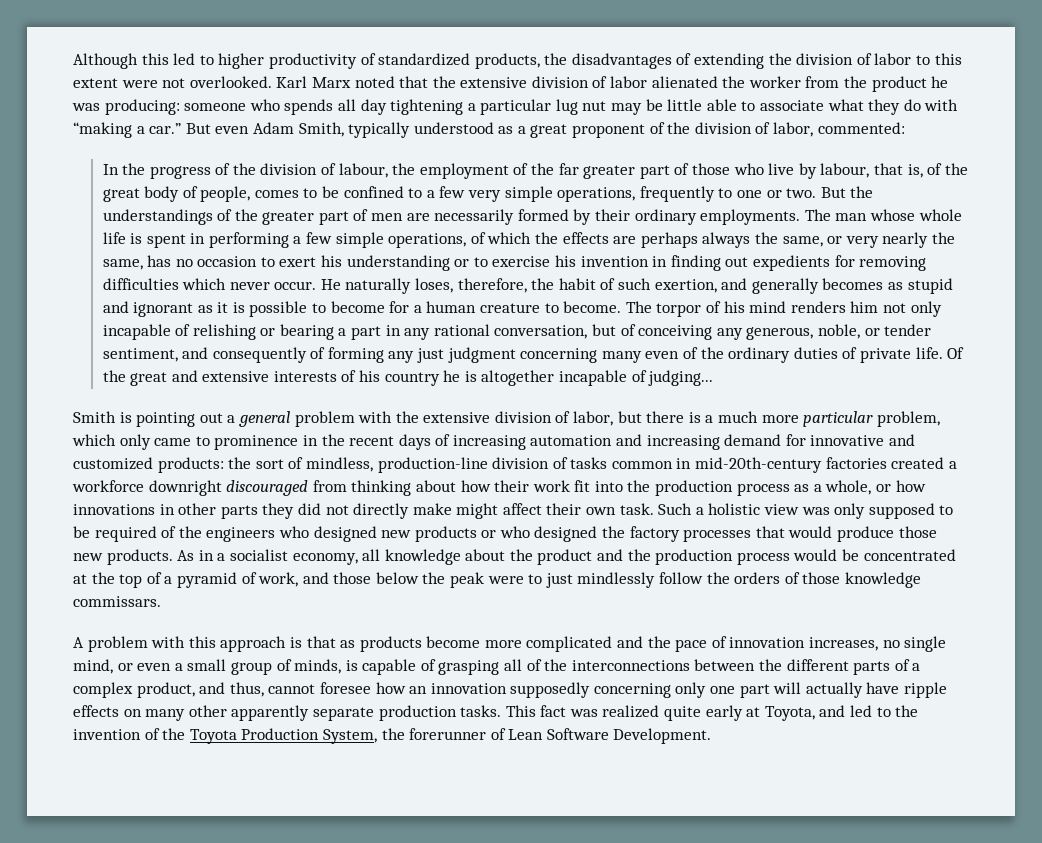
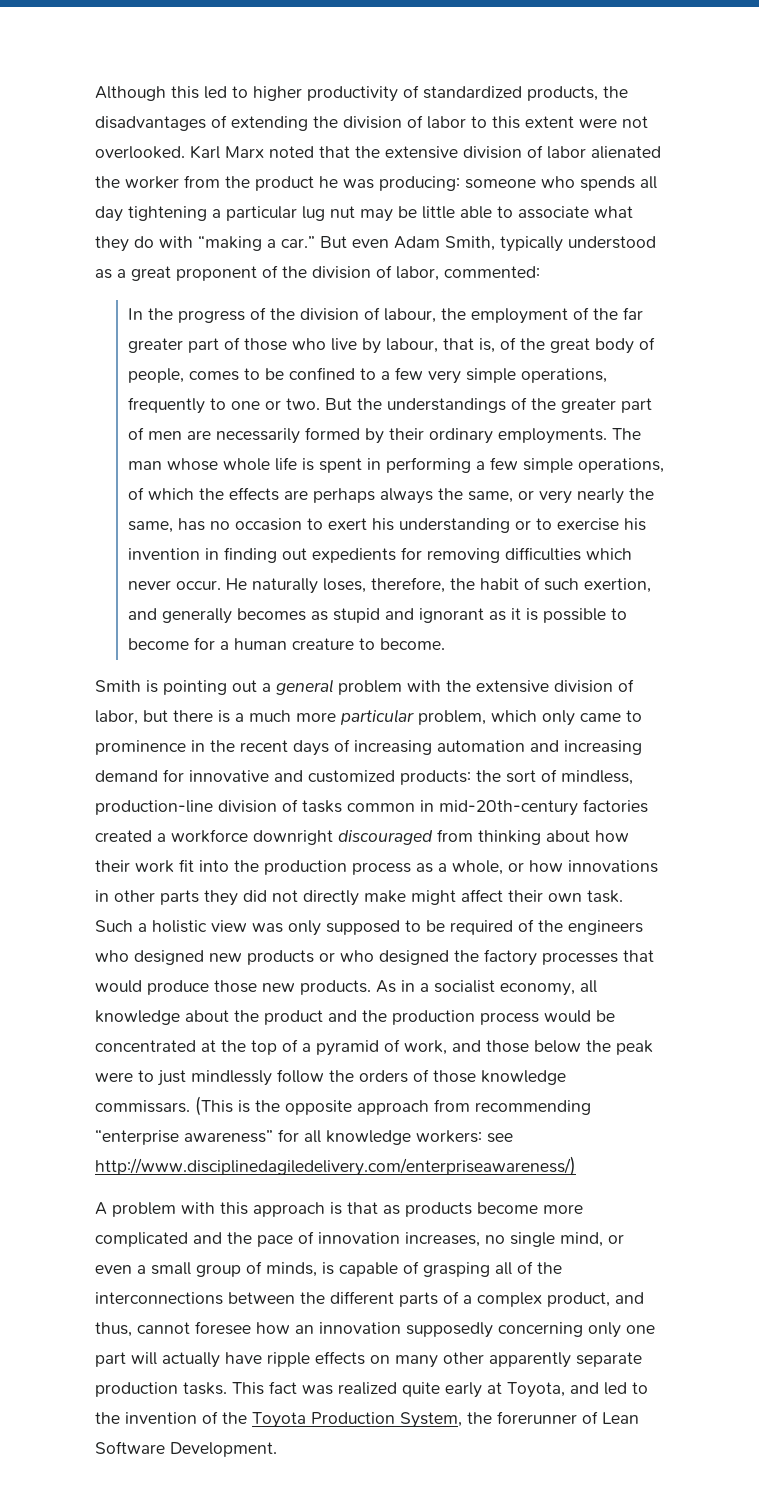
- The torpor of his mind renders him not only incapable of relishing or bearing a part in any rational conversation, but of conceiving any generous, noble, or tender sentiment, and consequently of forming any just judgment concerning many even of the ordinary duties of private life. Of the great and extensive interests of his country he is altogether incapable of judging...
+ (This is the opposite approach from recommending “enterprise awareness” for all knowledge workers: see http://www.disciplinedagiledelivery.com/enterpriseawareness/)

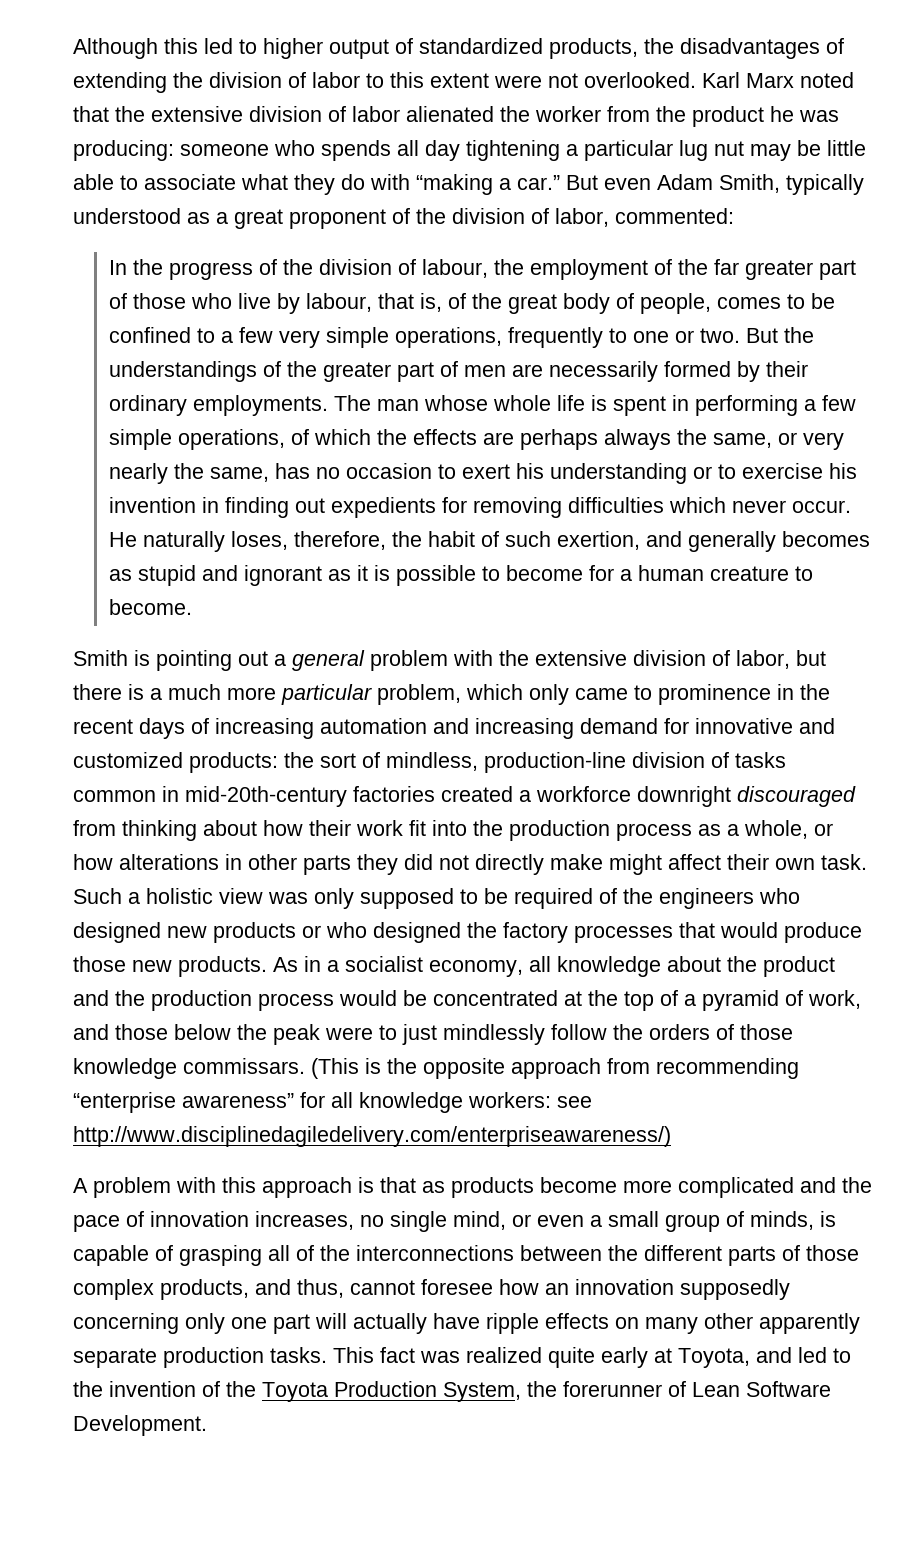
- Although this led to higher productivity of standardized products, the disadvantages of extending the division of labor to this extent were not overlooked.
+ Although this led to higher output of standardized products, the disadvantages of extending the division of labor to this extent were not overlooked.
- the sort of mindless, production-line division of tasks common in mid-20th-century factories created a workforce downright discouraged from thinking about how their work fit into the production process as a whole, or how innovations in other parts they did not directly make might affect their own task.
+ the sort of mindless, production-line division of tasks common in mid-20th-century factories created a workforce downright discouraged from thinking about how their work fit into the production process as a whole, or how alterations in other parts they did not directly make might affect their own task.
- A problem with this approach is that as products become more complicated and the pace of innovation increases, no single mind, or even a small group of minds, is capable of grasping all of the interconnections between the different parts of a complex product, and thus, cannot foresee how an innovation supposedly concerning only one part will actually have ripple effects on many other apparently separate production tasks.
+ A problem with this approach is that as products become more complicated and the pace of innovation increases, no single mind, or even a small group of minds, is capable of grasping all of the interconnections between the different parts of those complex products, and thus, cannot foresee how an innovation supposedly concerning only one part will actually have ripple effects on many other apparently separate production tasks.

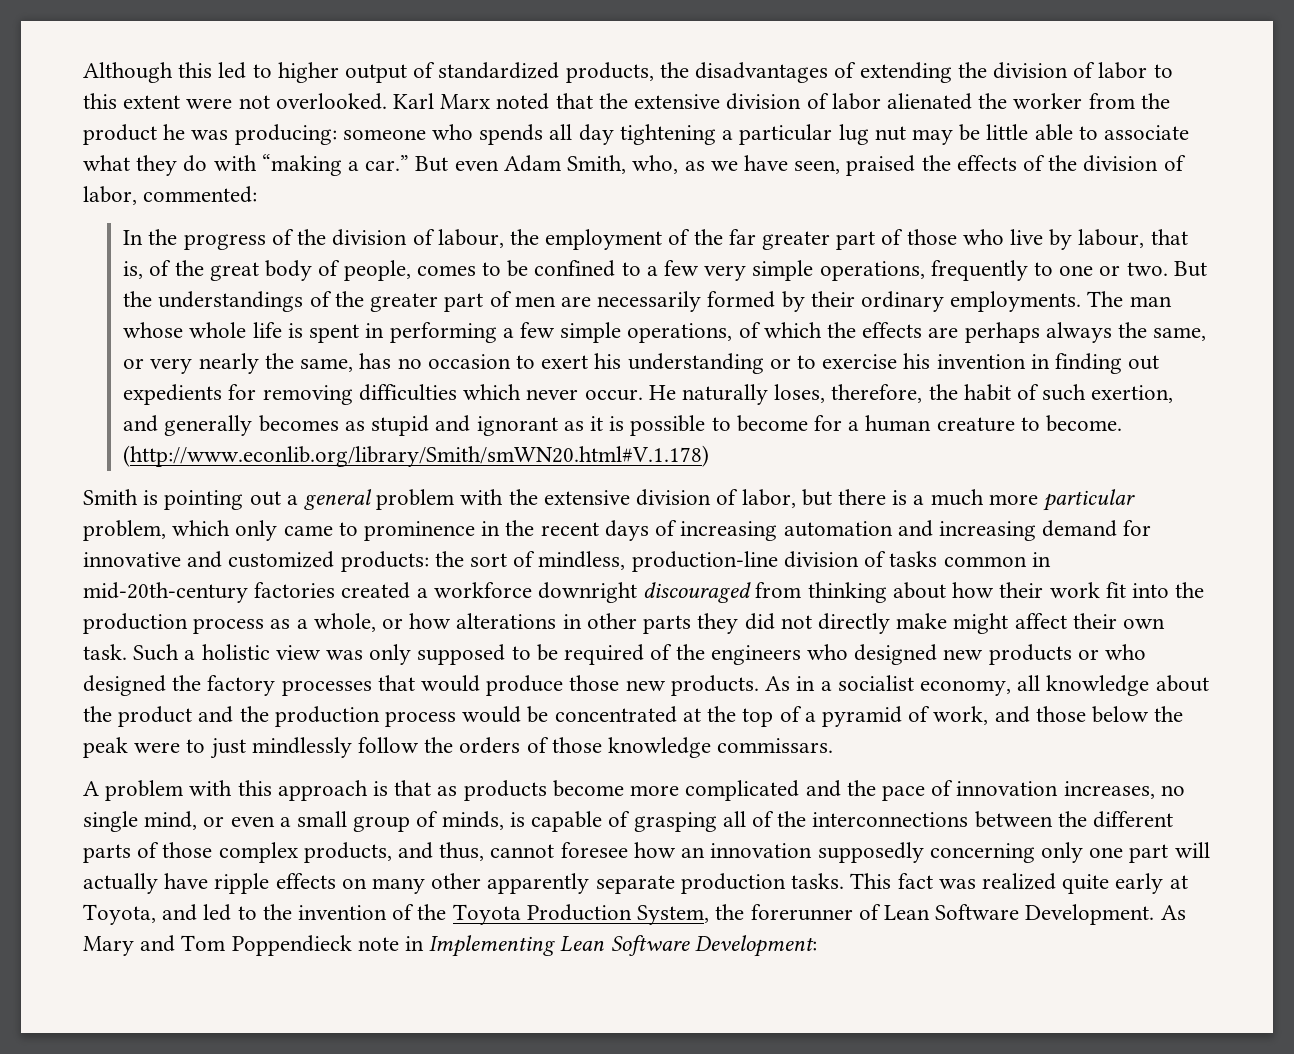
- But even Adam Smith, typically understood as a great proponent of the division of labor, commented:
+ But even Adam Smith, who, as we have seen, praised the effects of the division of labor, commented:
+ (http://www.econlib.org/library/Smith/smWN20.html#V.1.178)
- (This is the opposite approach from recommending “enterprise awareness” for all knowledge workers: see http://www.disciplinedagiledelivery.com/enterpriseawareness/)
+ As Mary and Tom Poppendieck note in Implementing Lean Software Development:

